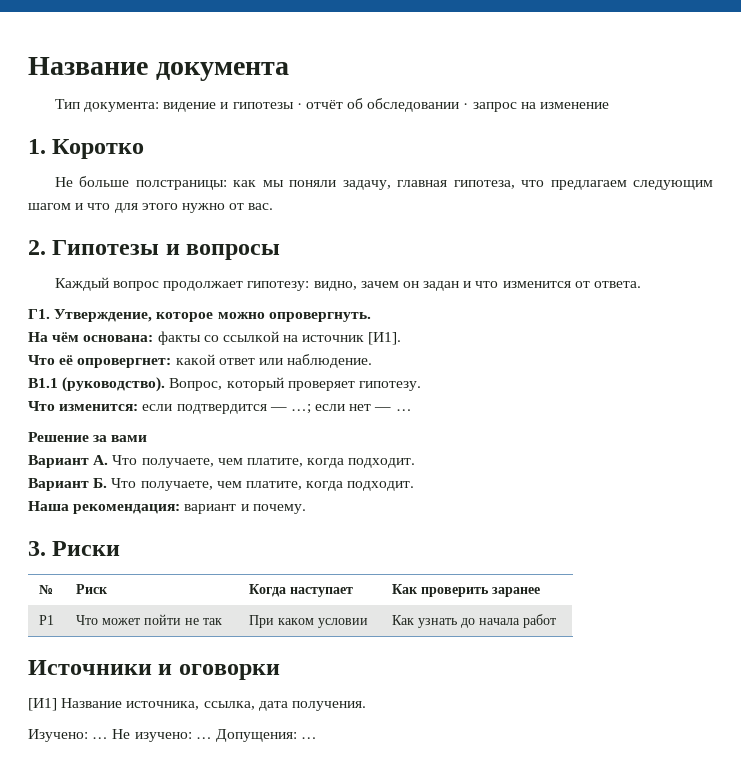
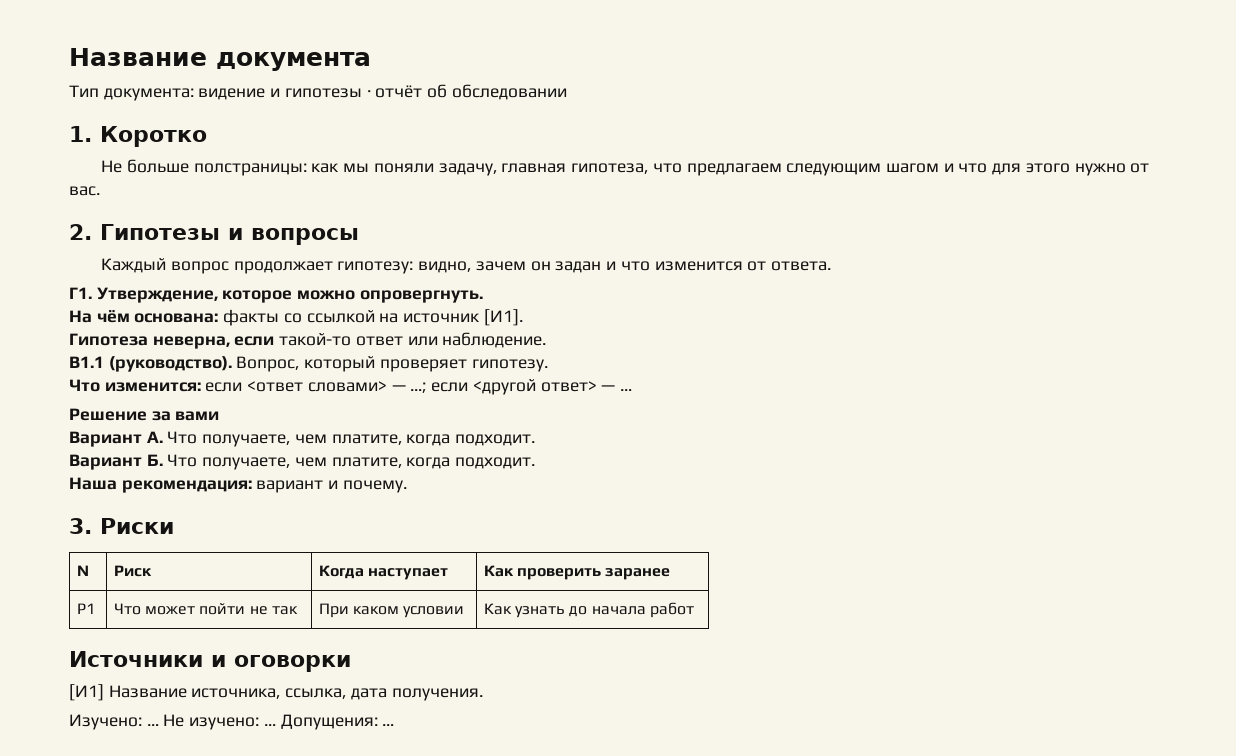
- Тип документа: видение и гипотезы · отчёт об обследовании · запрос на изменение
+ Тип документа: видение и гипотезы · отчёт об обследовании
- Что её опровергнет: какой ответ или наблюдение.
+ Гипотеза неверна, если такой-то ответ или наблюдение.
- Что изменится: если подтвердится — …; если нет — …
+ Что изменится: если <ответ словами> — …; если <другой ответ> — …

